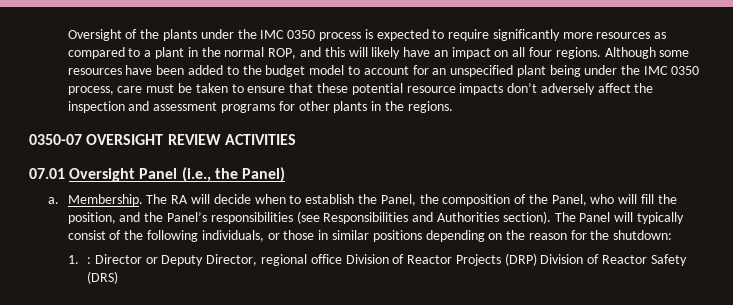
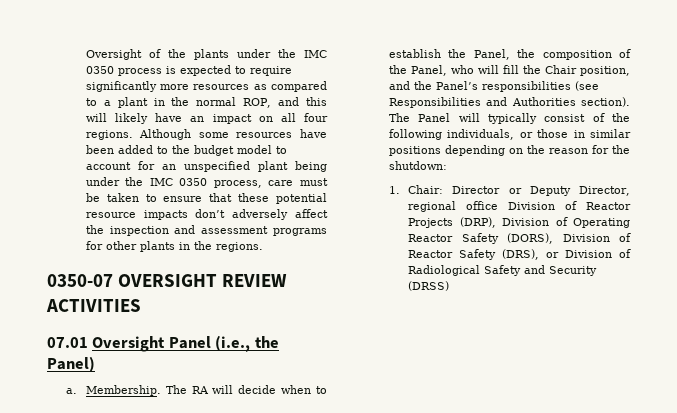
- The RA will decide when to establish the Panel, the composition of the Panel, who will fill the position, and the Panel’s responsibilities (see Responsibilities and Authorities section).
+ The RA will decide when to establish the Panel, the composition of the Panel, who will fill the Chair position, and the Panel’s responsibilities (see Responsibilities and Authorities section).
- 1. : Director or Deputy Director, regional office Division of Reactor Projects (DRP) Division of Reactor Safety (DRS)
+ 1. Chair: Director or Deputy Director, regional office Division of Reactor Projects (DRP), Division of Operating Reactor Safety (DORS), Division of Reactor Safety (DRS), or Division of Radiological Safety and Security (DRSS)

